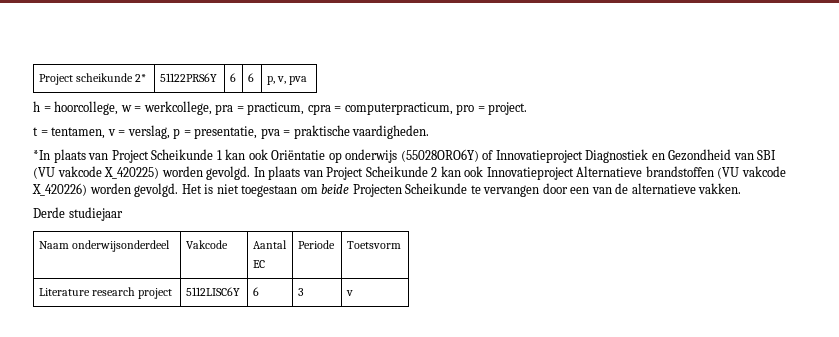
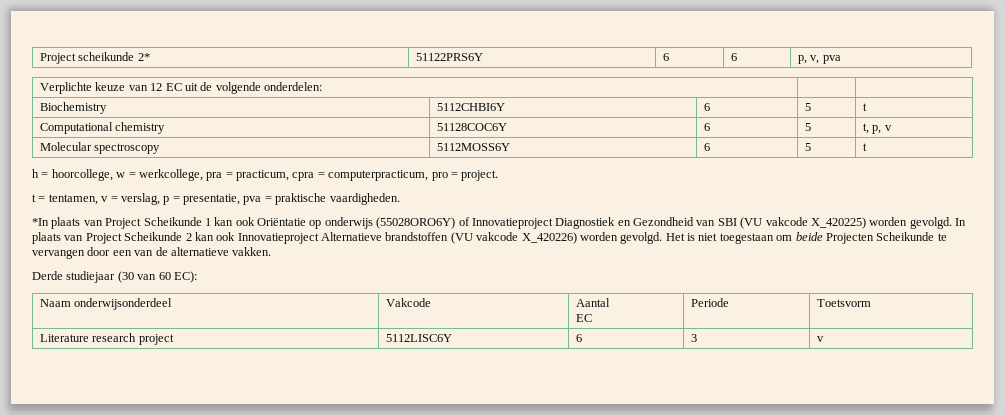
+ Verplichte keuze van 12 EC uit de volgende onderdelen: | |
+ Biochemistry | 5112CHBI6Y | 6 | 5 | t
+ Computational chemistry | 51128COC6Y | 6 | 5 | t, p, v
+ Molecular spectroscopy | 5112MOSS6Y | 6 | 5 | t
- Derde studiejaar
+ Derde studiejaar (30 van 60 EC):

